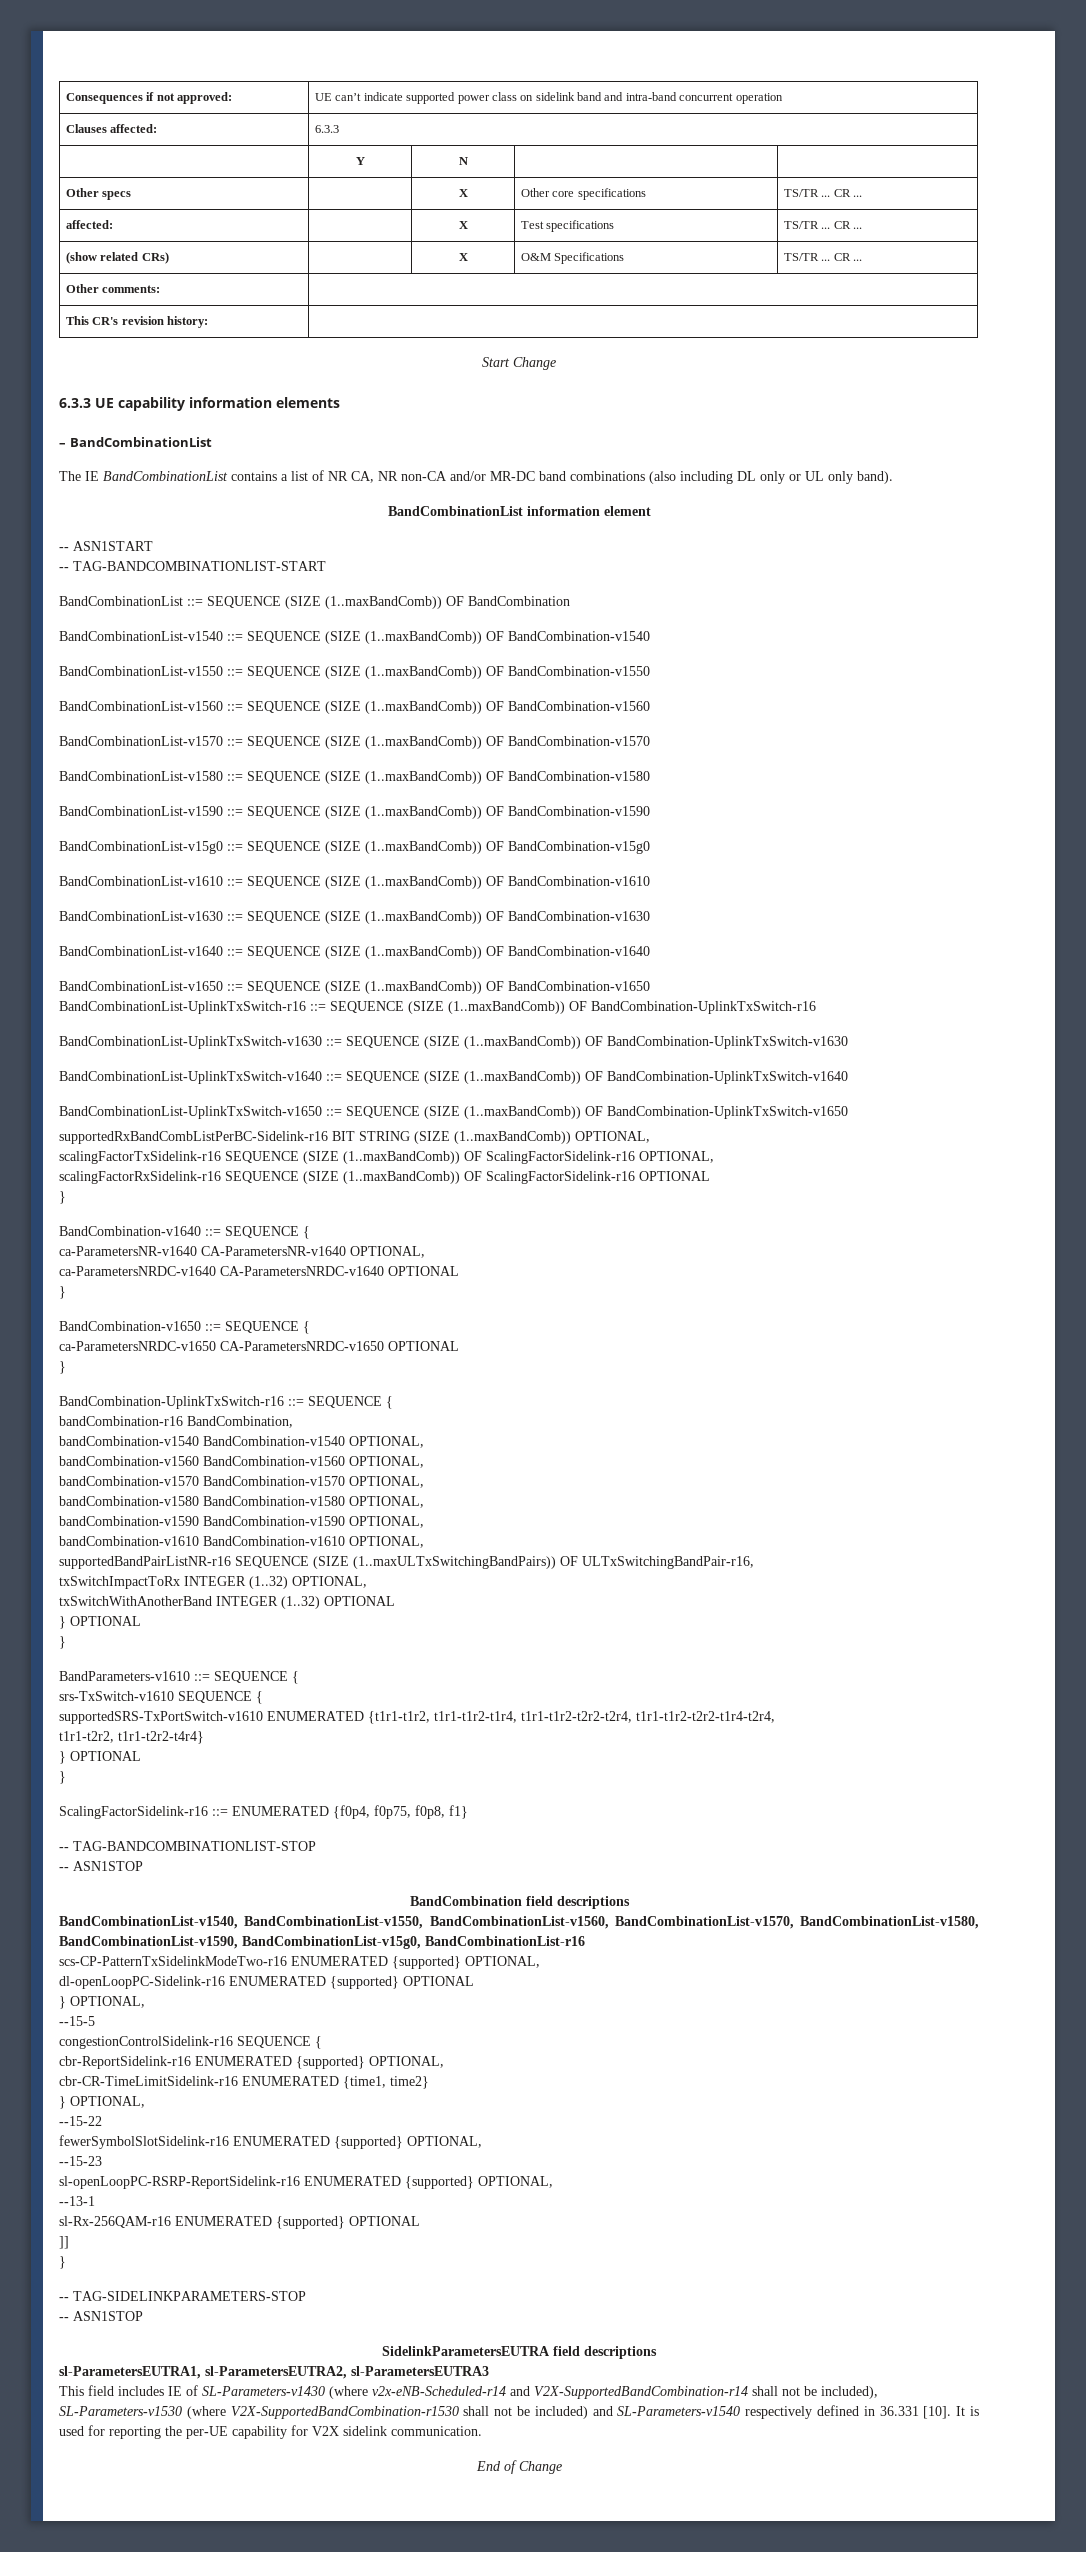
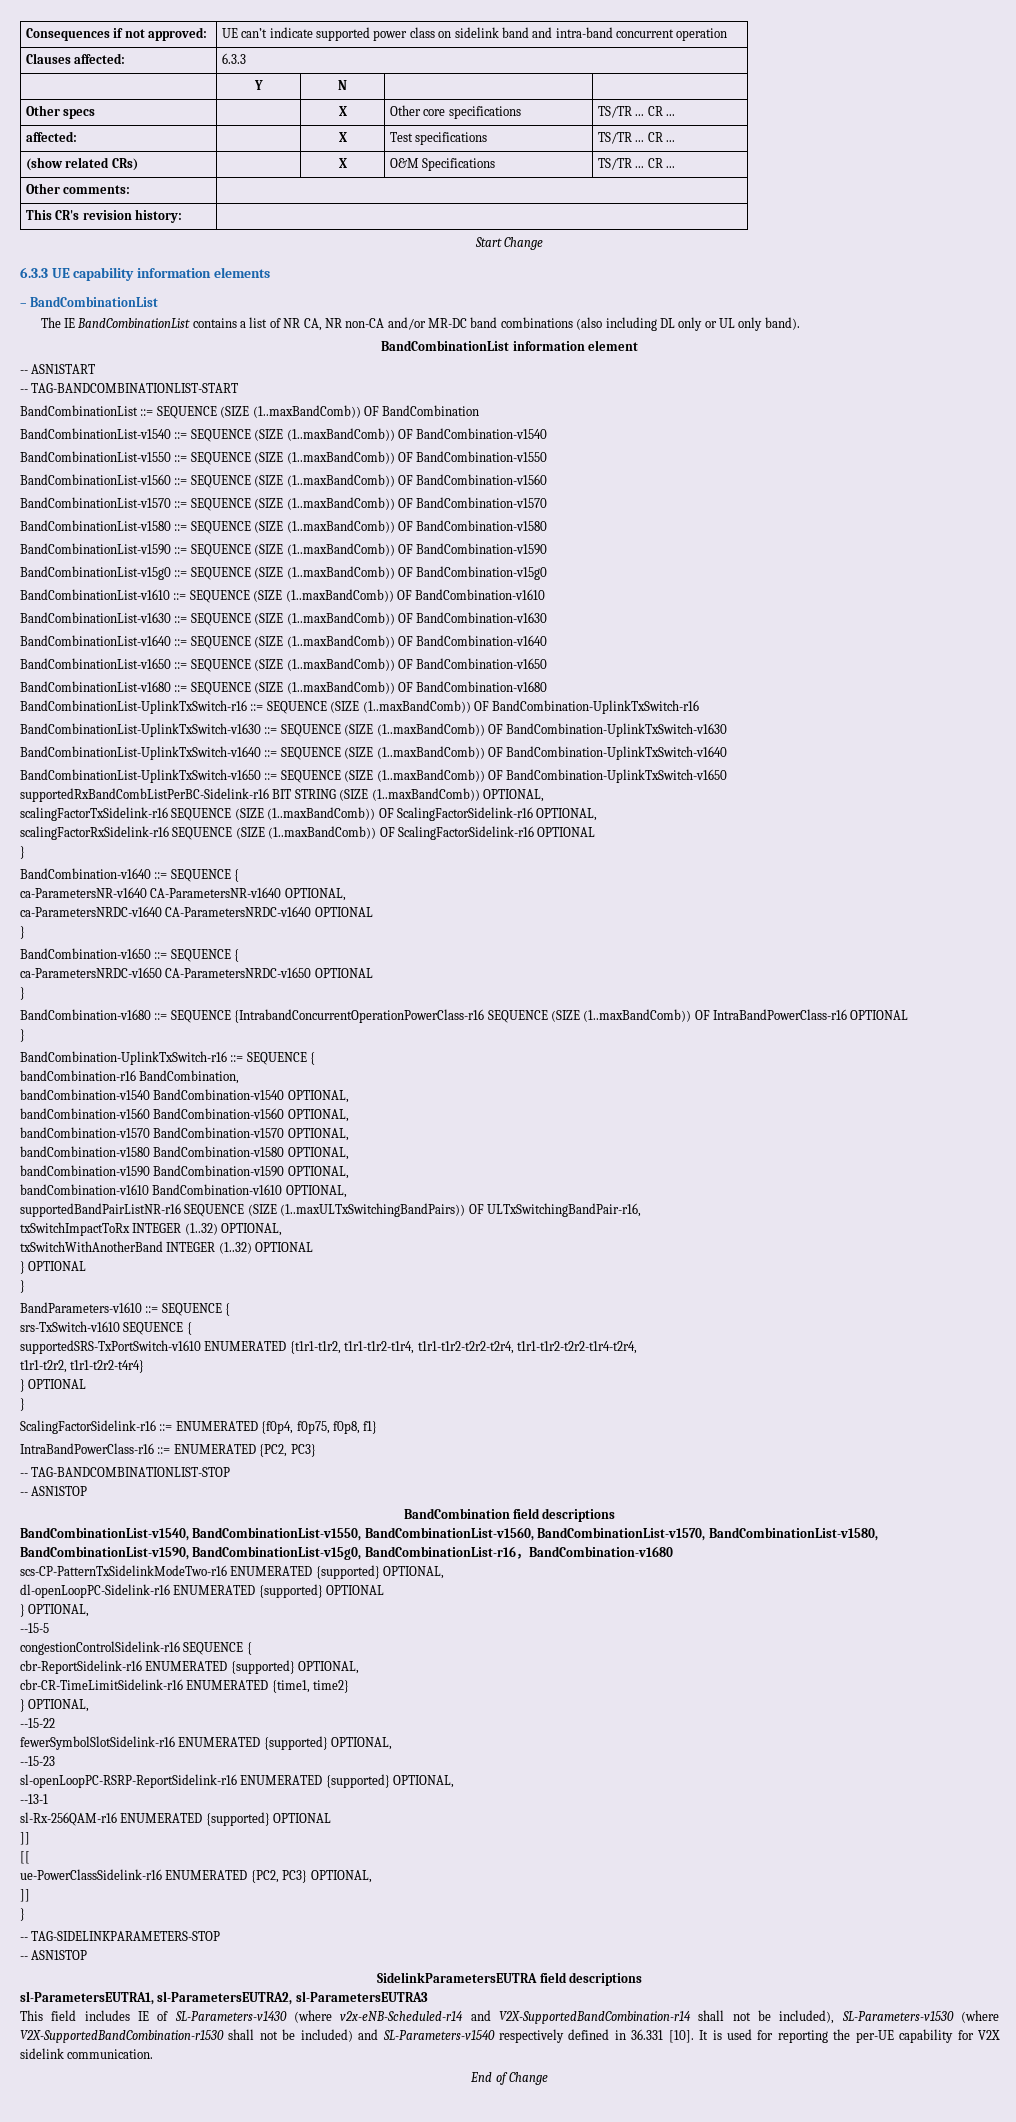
+ BandCombinationList-v1680 ::= SEQUENCE (SIZE (1..maxBandComb)) OF BandCombination-v1680
+ BandCombination-v1680 ::= SEQUENCE {IntrabandConcurrentOperationPowerClass-r16 SEQUENCE (SIZE (1..maxBandComb)) OF IntraBandPowerClass-r16 OPTIONAL
+ }
+ IntraBandPowerClass-r16 ::= ENUMERATED {PC2, PC3}
- BandCombinationList-v1540, BandCombinationList-v1550, BandCombinationList-v1560, BandCombinationList-v1570, BandCombinationList-v1580, BandCombinationList-v1590, BandCombinationList-v15g0, BandCombinationList-r16
+ BandCombinationList-v1540, BandCombinationList-v1550, BandCombinationList-v1560, BandCombinationList-v1570, BandCombinationList-v1580, BandCombinationList-v1590, BandCombinationList-v15g0, BandCombinationList-r16，BandCombination-v1680
+ [[
+ ue-PowerClassSidelink-r16 ENUMERATED {PC2, PC3} OPTIONAL,
+ ]]

